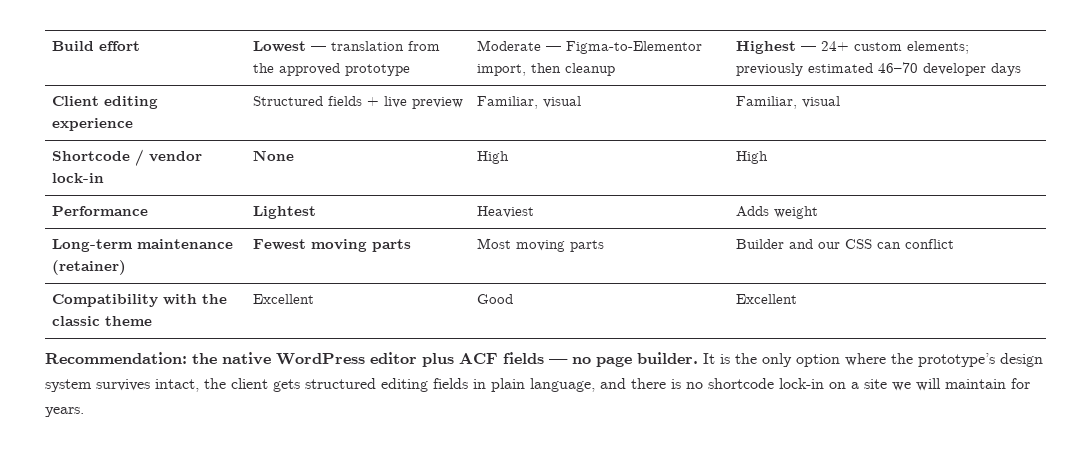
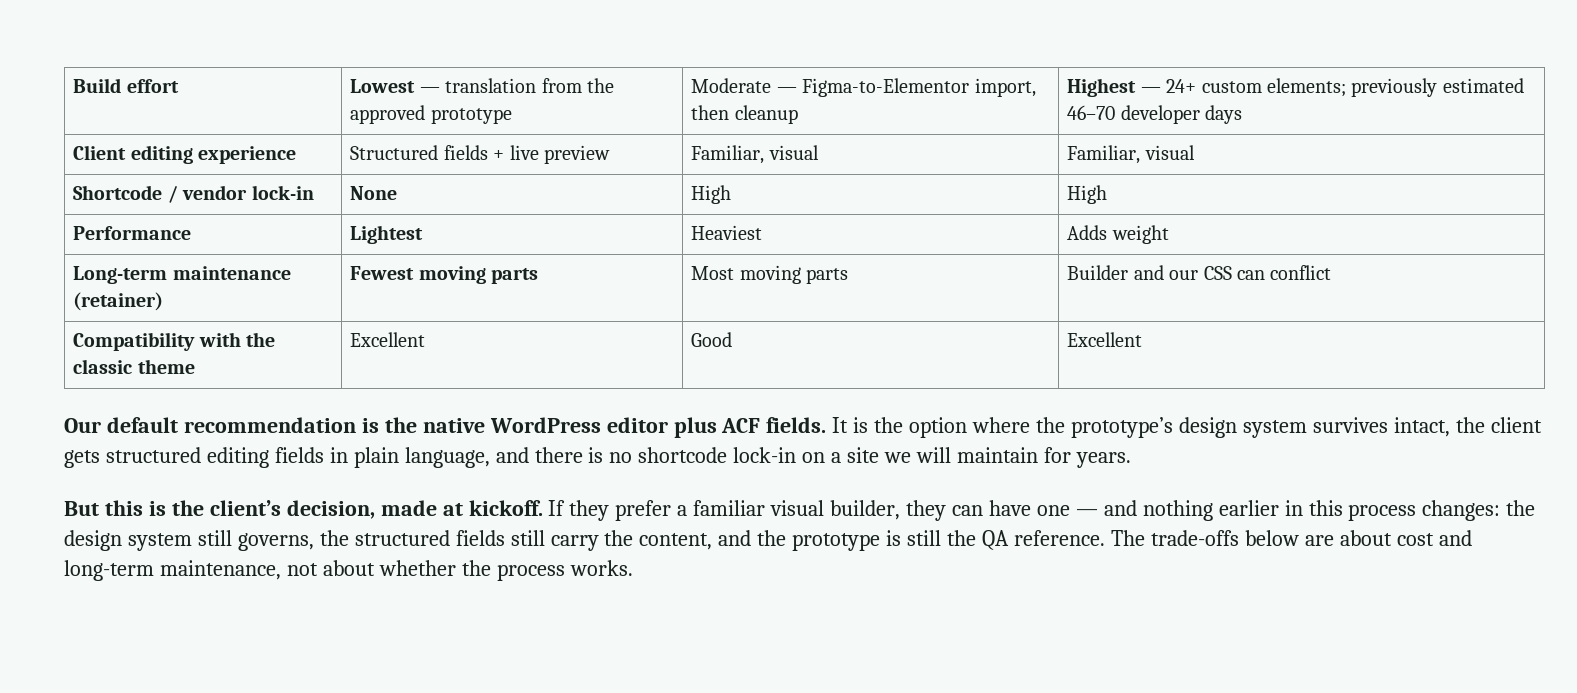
- Recommendation: the native WordPress editor plus ACF fields — no page builder.
+ Our default recommendation is the native WordPress editor plus ACF fields.
- It is the only option where the prototype’s design system survives intact, the client gets structured editing fields in plain language, and there is no shortcode lock-in on a site we will maintain for years.
+ It is the option where the prototype’s design system survives intact, the client gets structured editing fields in plain language, and there is no shortcode lock-in on a site we will maintain for years.
+ But this is the client’s decision, made at kickoff. If they prefer a familiar visual builder, they can have one — and nothing earlier in this process changes: the design system still governs, the structured fields still carry the content, and the prototype is still the QA reference. The trade-offs below are about cost and long-term maintenance, not about whether the process works.

